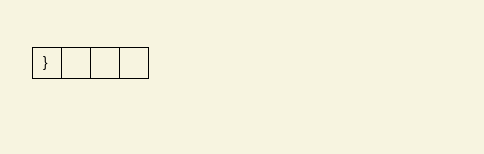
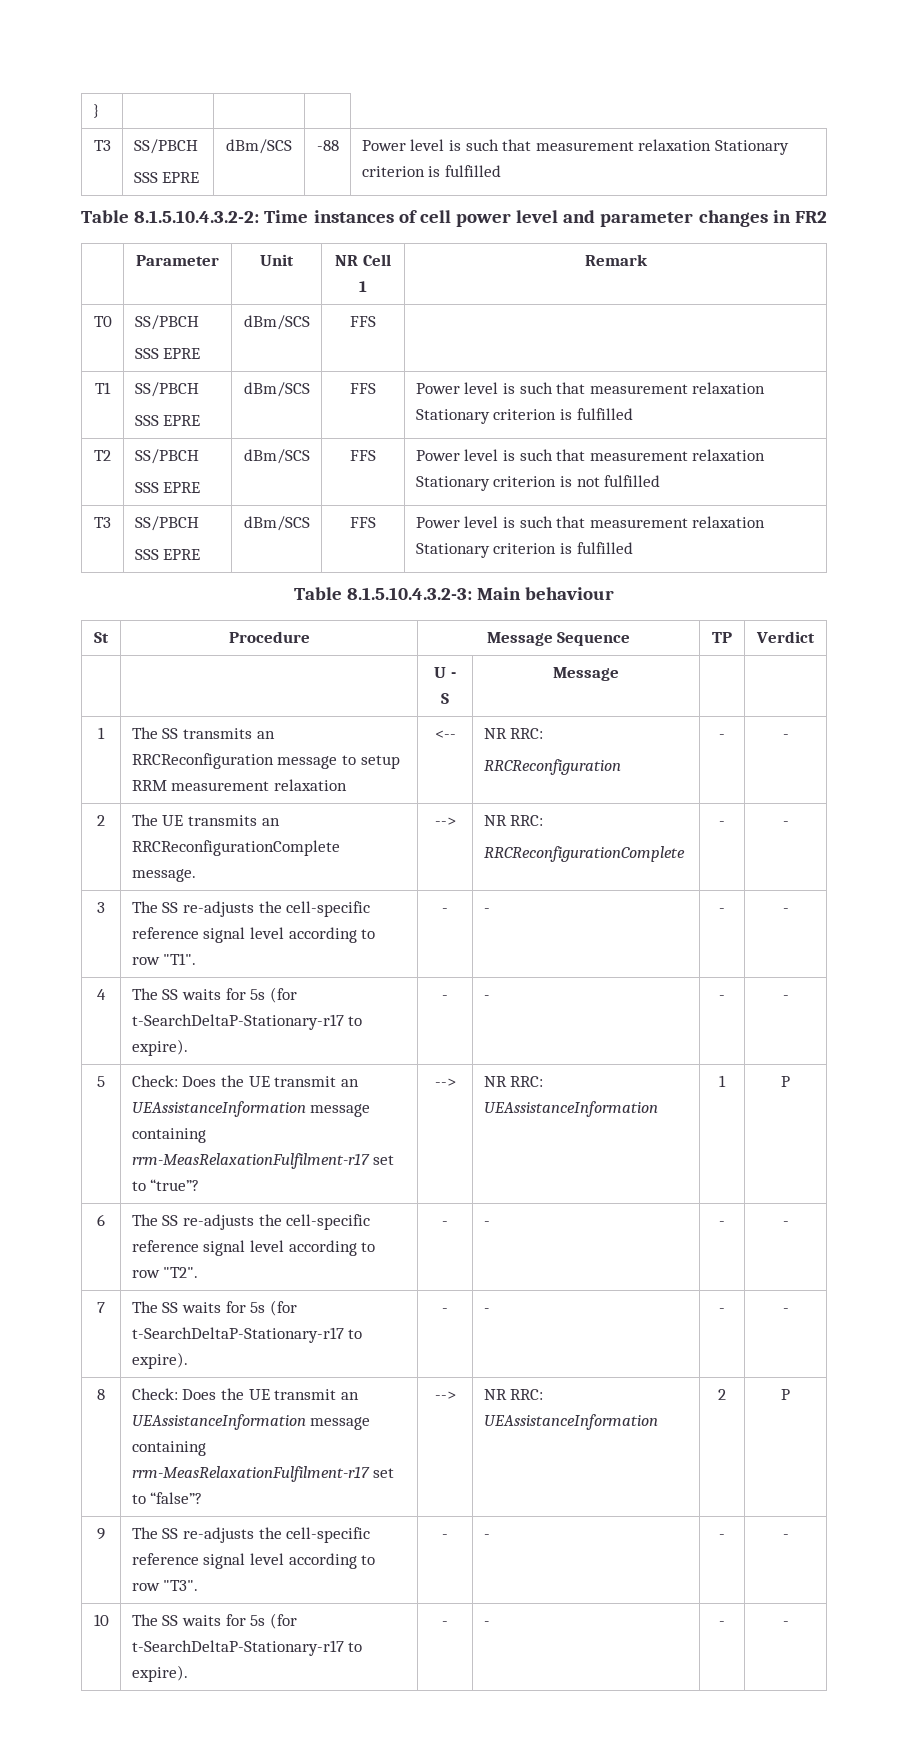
  } | | |
+ T3 | SS/PBCH
+ SSS EPRE | dBm/SCS | -88 | Power level is such that measurement relaxation Stationary criterion is fulfilled
+ Table 8.1.5.10.4.3.2-2: Time instances of cell power level and parameter changes in FR2
+ | Parameter | Unit | NR Cell 1 | Remark
+ T0 | SS/PBCH
+ SSS EPRE | dBm/SCS | FFS |
+ T1 | SS/PBCH
+ SSS EPRE | dBm/SCS | FFS | Power level is such that measurement relaxation Stationary criterion is fulfilled
+ T2 | SS/PBCH
+ SSS EPRE | dBm/SCS | FFS | Power level is such that measurement relaxation Stationary criterion is not fulfilled
+ T3 | SS/PBCH
+ SSS EPRE | dBm/SCS | FFS | Power level is such that measurement relaxation Stationary criterion is fulfilled
+ Table 8.1.5.10.4.3.2-3: Main behaviour
+ St | Procedure | Message Sequence | TP | Verdict
+ | | U - S | Message | |
+ 1 | The SS transmits an RRCReconfiguration message to setup RRM measurement relaxation | <-- | NR RRC:
+ RRCReconfiguration | - | -
+ 2 | The UE transmits an RRCReconfigurationComplete message. | --> | NR RRC:
+ RRCReconfigurationComplete | - | -
+ 3 | The SS re-adjusts the cell-specific reference signal level according to row "T1". | - | - | - | -
+ 4 | The SS waits for 5s (for t-SearchDeltaP-Stationary-r17 to expire). | - | - | - | -
+ 5 | Check: Does the UE transmit an UEAssistanceInformation message containing rrm-MeasRelaxationFulfilment-r17 set to “true”? | --> | NR RRC: UEAssistanceInformation | 1 | P
+ 6 | The SS re-adjusts the cell-specific reference signal level according to row "T2". | - | - | - | -
+ 7 | The SS waits for 5s (for t-SearchDeltaP-Stationary-r17 to expire). | - | - | - | -
+ 8 | Check: Does the UE transmit an UEAssistanceInformation message containing rrm-MeasRelaxationFulfilment-r17 set to “false”? | --> | NR RRC: UEAssistanceInformation | 2 | P
+ 9 | The SS re-adjusts the cell-specific reference signal level according to row "T3". | - | - | - | -
+ 10 | The SS waits for 5s (for t-SearchDeltaP-Stationary-r17 to expire). | - | - | - | -

